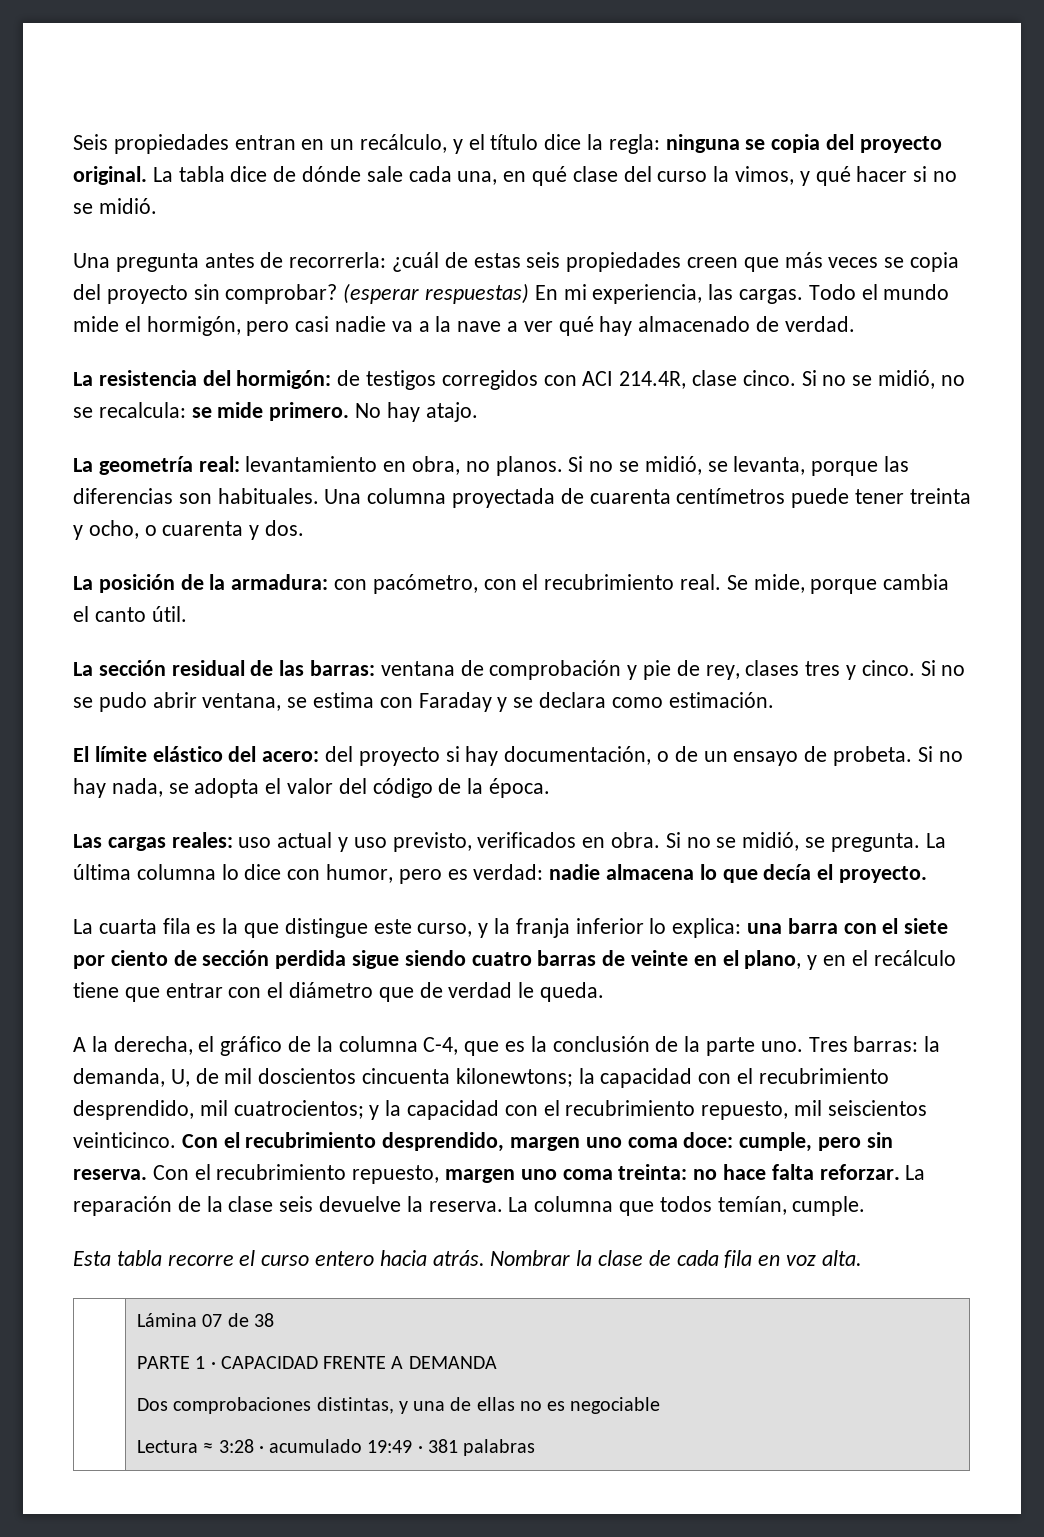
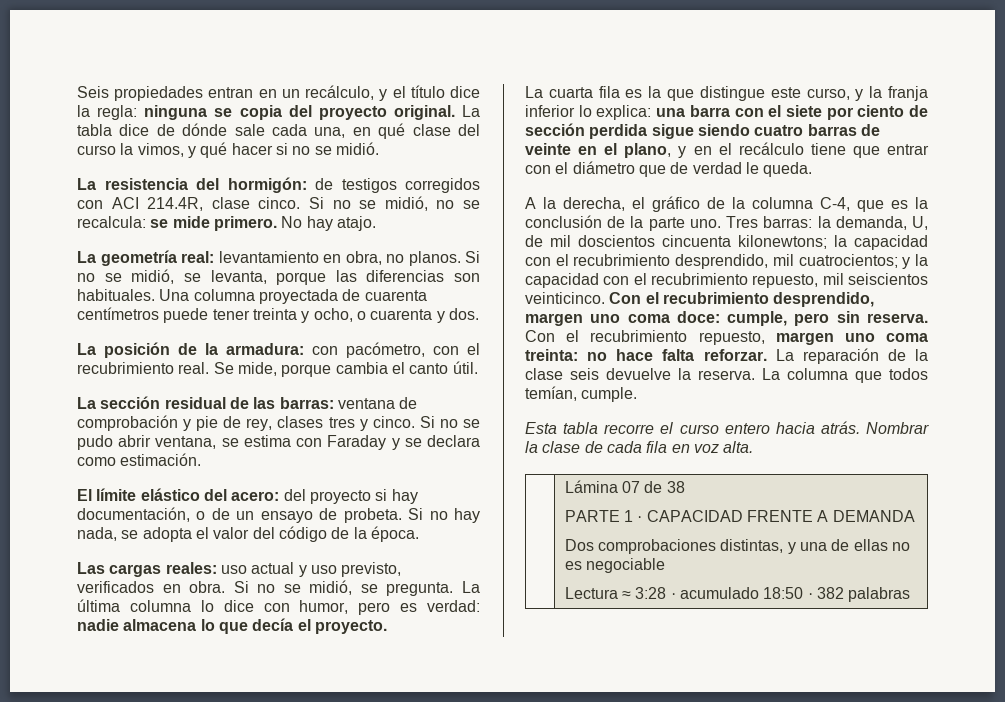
- Una pregunta antes de recorrerla: ¿cuál de estas seis propiedades creen que más veces se copia del proyecto sin comprobar? (esperar respuestas) En mi experiencia, las cargas. Todo el mundo mide el hormigón, pero casi nadie va a la nave a ver qué hay almacenado de verdad.
  | Lámina 07 de 38
  PARTE 1 · CAPACIDAD FRENTE A DEMANDA
  Dos comprobaciones distintas, y una de ellas no es negociable
- Lectura ≈ 3:28 · acumulado 19:49 · 381 palabras
+ Lectura ≈ 3:28 · acumulado 18:50 · 382 palabras

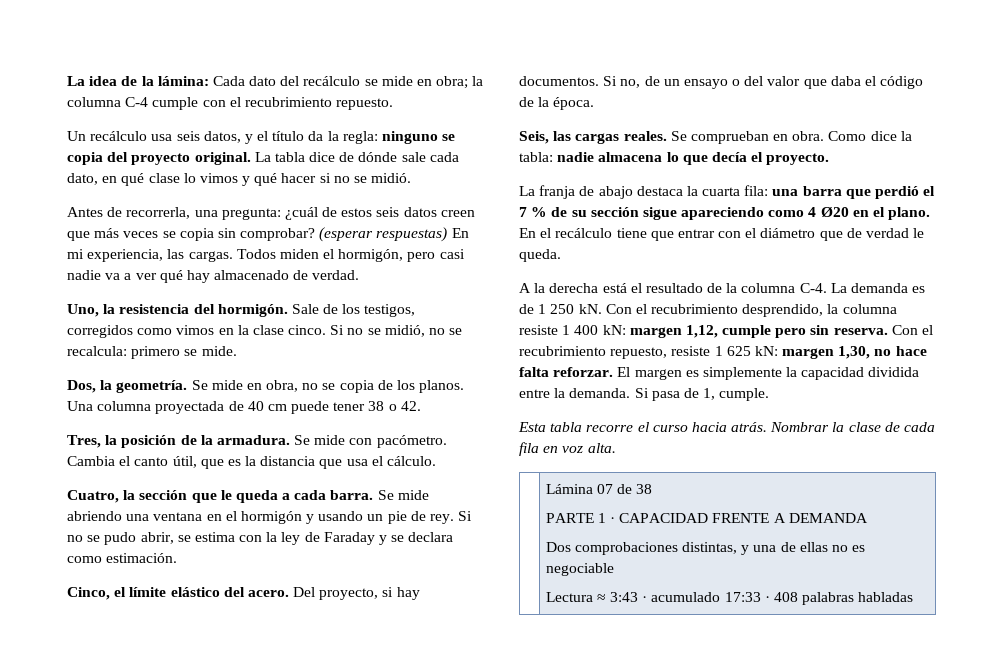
- Seis propiedades entran en un recálculo, y el título dice la regla: ninguna se copia del proyecto original.
+ La idea de la lámina: Cada dato del recálculo se mide en obra; la columna C-4 cumple con el recubrimiento repuesto.
+ Un recálculo usa seis datos, y el título da la regla: ninguno se copia del proyecto original.
- La tabla dice de dónde sale cada una, en qué clase del curso la vimos, y qué hacer si no se midió.
+ La tabla dice de dónde sale cada dato, en qué clase lo vimos y qué hacer si no se midió.
- La resistencia del hormigón: de testigos corregidos con ACI 214.4R, clase cinco.
+ Antes de recorrerla, una pregunta: ¿cuál de estos seis datos creen que más veces se copia sin comprobar? (esperar respuestas) En mi experiencia, las cargas. Todos miden el hormigón, pero casi nadie va a ver qué hay almacenado de verdad.
+ Uno, la resistencia del hormigón. Sale de los testigos, corregidos como vimos en la clase cinco.
- Si no se midió, no se recalcula: se mide primero. No hay atajo.
- La geometría real: levantamiento en obra, no planos. Si no se midió, se levanta, porque las diferencias son habituales. Una columna proyectada de cuarenta centímetros puede tener treinta y ocho, o cuarenta y dos.
- La posición de la armadura: con pacómetro, con el recubrimiento real. Se mide, porque cambia el canto útil.
- La sección residual de las barras: ventana de comprobación y pie de rey, clases tres y cinco.
+ Si no se midió, no se recalcula: primero se mide.
+ Dos, la geometría. Se mide en obra, no se copia de los planos. Una columna proyectada de 40 cm puede tener 38 o 42.
+ Tres, la posición de la armadura. Se mide con pacómetro. Cambia el canto útil, que es la distancia que usa el cálculo.
+ Cuatro, la sección que le queda a cada barra. Se mide abriendo una ventana en el hormigón y usando un pie de rey.
- Si no se pudo abrir ventana, se estima con Faraday y se declara como estimación.
+ Si no se pudo abrir, se estima con la ley de Faraday y se declara como estimación.
- El límite elástico del acero: del proyecto si hay documentación, o de un ensayo de probeta. Si no hay nada, se adopta el valor del código de la época.
- Las cargas reales: uso actual y uso previsto, verificados en obra. Si no se midió, se pregunta. La última columna lo dice con humor, pero es verdad: nadie almacena lo que decía el proyecto.
+ Cinco, el límite elástico del acero. Del proyecto, si hay documentos. Si no, de un ensayo o del valor que daba el código de la época.
+ Seis, las cargas reales. Se comprueban en obra. Como dice la tabla: nadie almacena lo que decía el proyecto.
- La cuarta fila es la que distingue este curso, y la franja inferior lo explica: una barra con el siete por ciento de sección perdida sigue siendo cuatro barras de veinte en el plano, y en el recálculo tiene que entrar con el diámetro que de verdad le queda.
+ La franja de abajo destaca la cuarta fila: una barra que perdió el 7 % de su sección sigue apareciendo como 4 Ø20 en el plano. En el recálculo tiene que entrar con el diámetro que de verdad le queda.
- A la derecha, el gráfico de la columna C-4, que es la conclusión de la parte uno. Tres barras: la demanda, U, de mil doscientos cincuenta kilonewtons; la capacidad con el recubrimiento desprendido, mil cuatrocientos; y la capacidad con el recubrimiento repuesto, mil seiscientos veinticinco. Con el recubrimiento desprendido, margen uno coma doce: cumple, pero sin reserva.
+ A la derecha está el resultado de la columna C-4. La demanda es de 1 250 kN. Con el recubrimiento desprendido, la columna resiste 1 400 kN: margen 1,12, cumple pero sin reserva.
- Con el recubrimiento repuesto, margen uno coma treinta: no hace falta reforzar. La reparación de la clase seis devuelve la reserva. La columna que todos temían, cumple.
+ Con el recubrimiento repuesto, resiste 1 625 kN: margen 1,30, no hace falta reforzar. El margen es simplemente la capacidad dividida entre la demanda. Si pasa de 1, cumple.
- Esta tabla recorre el curso entero hacia atrás.
+ Esta tabla recorre el curso hacia atrás.
  | Lámina 07 de 38
  PARTE 1 · CAPACIDAD FRENTE A DEMANDA
  Dos comprobaciones distintas, y una de ellas no es negociable
- Lectura ≈ 3:28 · acumulado 18:50 · 382 palabras
+ Lectura ≈ 3:43 · acumulado 17:33 · 408 palabras habladas

